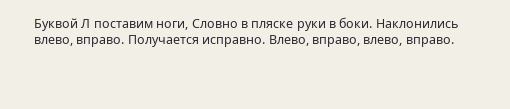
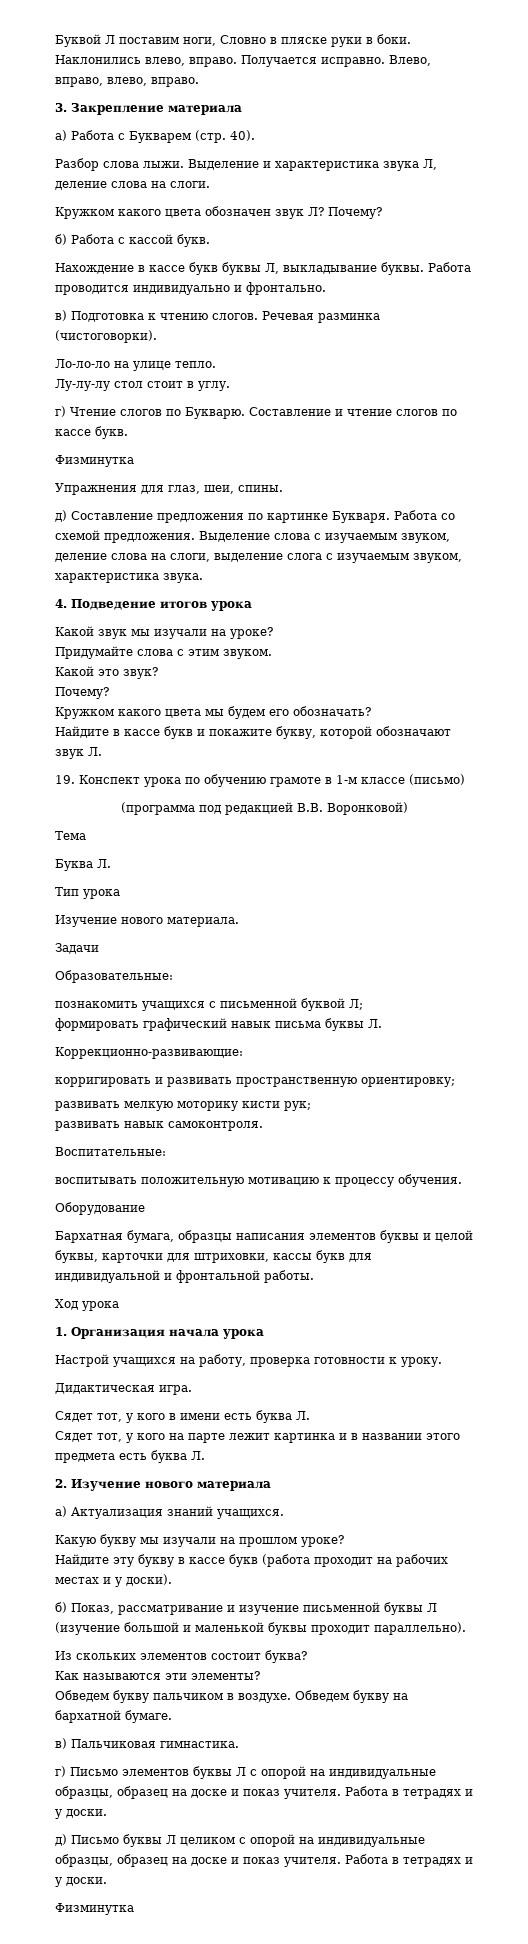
+ 3. Закрепление материала
+ а) Работа с Букварем (стр. 40).
+ Разбор слова лыжи. Выделение и характеристика звука Л, деление слова на слоги.
+ Кружком какого цвета обозначен звук Л? Почему?
+ б) Работа с кассой букв.
+ Нахождение в кассе букв буквы Л, выкладывание буквы. Работа проводится индивидуально и фронтально.
+ в) Подготовка к чтению слогов. Речевая разминка (чистоговорки).
+ Ло-ло-ло на улице тепло.
+ Лу-лу-лу стол стоит в углу.
+ г) Чтение слогов по Букварю. Составление и чтение слогов по кассе букв.
+ Физминутка
+ Упражнения для глаз, шеи, спины.
+ д) Составление предложения по картинке Букваря. Работа со схемой предложения. Выделение слова с изучаемым звуком, деление слова на слоги, выделение слога с изучаемым звуком, характеристика звука.
+ 4. Подведение итогов урока
+ Какой звук мы изучали на уроке?
+ Придумайте слова с этим звуком.
+ Какой это звук?
+ Почему?
+ Кружком какого цвета мы будем его обозначать?
+ Найдите в кассе букв и покажите букву, которой обозначают звук Л.
+ 19. Конспект урока по обучению грамоте в 1-м классе (письмо)
+ (программа под редакцией В.В. Воронковой)
+ Тема
+ Буква Л.
+ Тип урока
+ Изучение нового материала.
+ Задачи
+ Образовательные:
+ познакомить учащихся с письменной буквой Л;
+ формировать графический навык письма буквы Л.
+ Коррекционно-развивающие:
+ корригировать и развивать пространственную ориентировку;
+ развивать мелкую моторику кисти рук;
+ развивать навык самоконтроля.
+ Воспитательные:
+ воспитывать положительную мотивацию к процессу обучения.
+ Оборудование
+ Бархатная бумага, образцы написания элементов буквы и целой буквы, карточки для штриховки, кассы букв для индивидуальной и фронтальной работы.
+ Ход урока
+ 1. Организация начала урока
+ Настрой учащихся на работу, проверка готовности к уроку.
+ Дидактическая игра.
+ Сядет тот, у кого в имени есть буква Л.
+ Сядет тот, у кого на парте лежит картинка и в названии этого предмета есть буква Л.
+ 2. Изучение нового материала
+ а) Актуализация знаний учащихся.
+ Какую букву мы изучали на прошлом уроке?
+ Найдите эту букву в кассе букв (работа проходит на рабочих местах и у доски).
+ б) Показ, рассматривание и изучение письменной буквы Л (изучение большой и маленькой буквы проходит параллельно).
+ Из скольких элементов состоит буква?
+ Как называются эти элементы?
+ Обведем букву пальчиком в воздухе. Обведем букву на бархатной бумаге.
+ в) Пальчиковая гимнастика.
+ г) Письмо элементов буквы Л с опорой на индивидуальные образцы, образец на доске и показ учителя. Работа в тетрадях и у доски.
+ д) Письмо буквы Л целиком с опорой на индивидуальные образцы, образец на доске и показ учителя. Работа в тетрадях и у доски.
+ Физминутка

